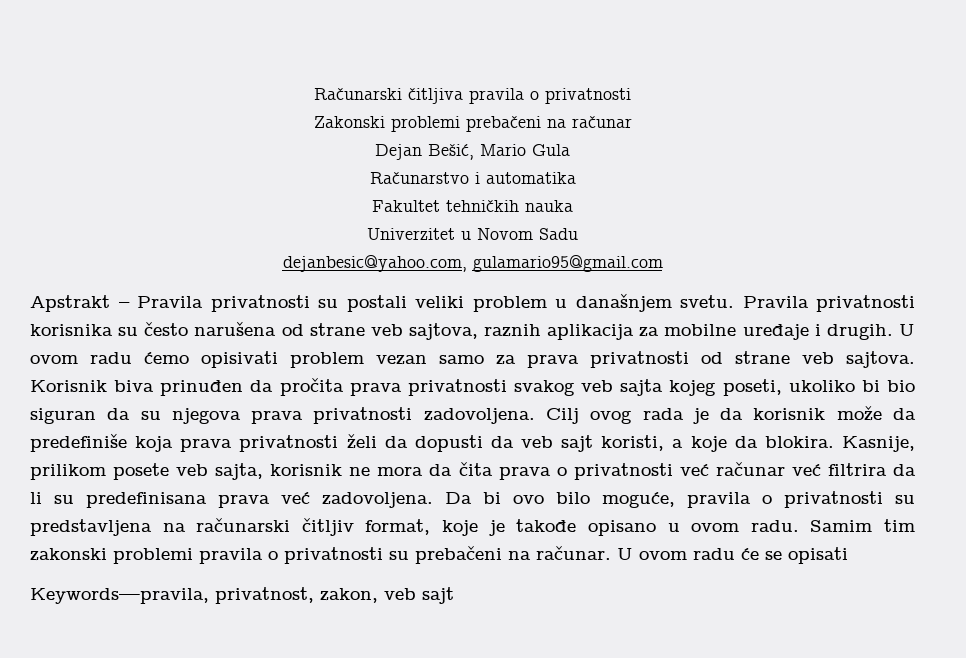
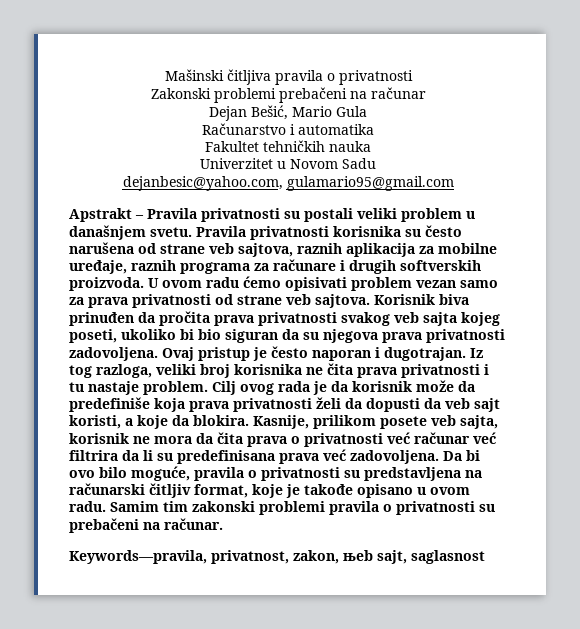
- Računarski čitljiva pravila o privatnosti
+ Mašinski čitljiva pravila o privatnosti
- Pravila privatnosti korisnika su često narušena od strane veb sajtova, raznih aplikacija za mobilne uređaje i drugih.
+ Pravila privatnosti korisnika su često narušena od strane veb sajtova, raznih aplikacija za mobilne uređaje, raznih programa za računare i drugih softverskih proizvoda.
+ Ovaj pristup je često naporan i dugotrajan. Iz tog razloga, veliki broj korisnika ne čita prava privatnosti i tu nastaje problem.
- U ovom radu će se opisati
- Keywords—pravila, privatnost, zakon, veb sajt
+ Keywords—pravila, privatnost, zakon, њeb sajt, saglasnost

